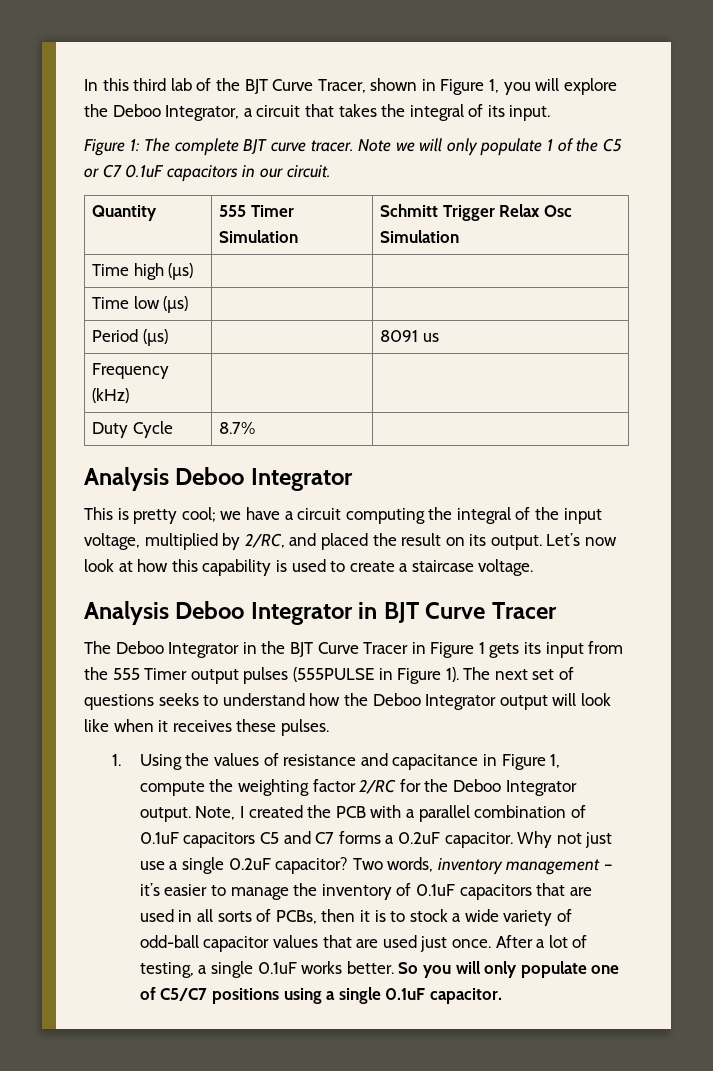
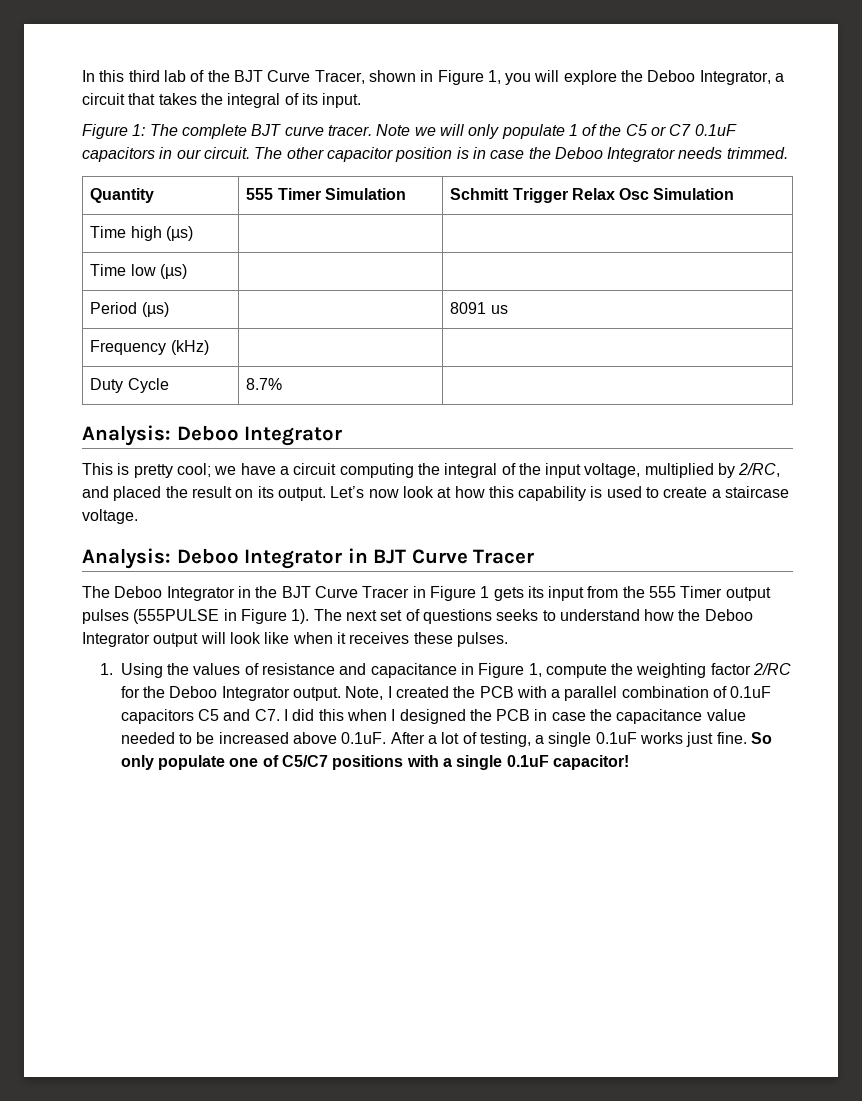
+ The other capacitor position is in case the Deboo Integrator needs trimmed.
  Duty Cycle | 8.7% |
- Analysis Deboo Integrator
+ Analysis: Deboo Integrator
- Analysis Deboo Integrator in BJT Curve Tracer
+ Analysis: Deboo Integrator in BJT Curve Tracer
- Note, I created the PCB with a parallel combination of 0.1uF capacitors C5 and C7 forms a 0.2uF capacitor. Why not just use a single 0.2uF capacitor? Two words, inventory management – it’s easier to manage the inventory of 0.1uF capacitors that are used in all sorts of PCBs, then it is to stock a wide variety of odd-ball capacitor values that are used just once. After a lot of testing, a single 0.1uF works better. So you will only populate one of C5/C7 positions using a single 0.1uF capacitor.
+ Note, I created the PCB with a parallel combination of 0.1uF capacitors C5 and C7. I did this when I designed the PCB in case the capacitance value needed to be increased above 0.1uF. After a lot of testing, a single 0.1uF works just fine. So only populate one of C5/C7 positions with a single 0.1uF capacitor!

